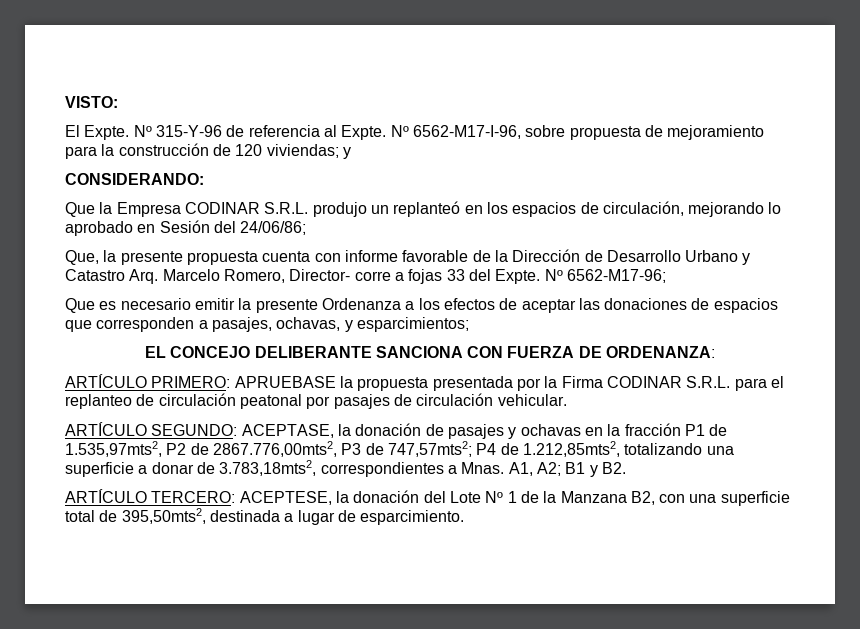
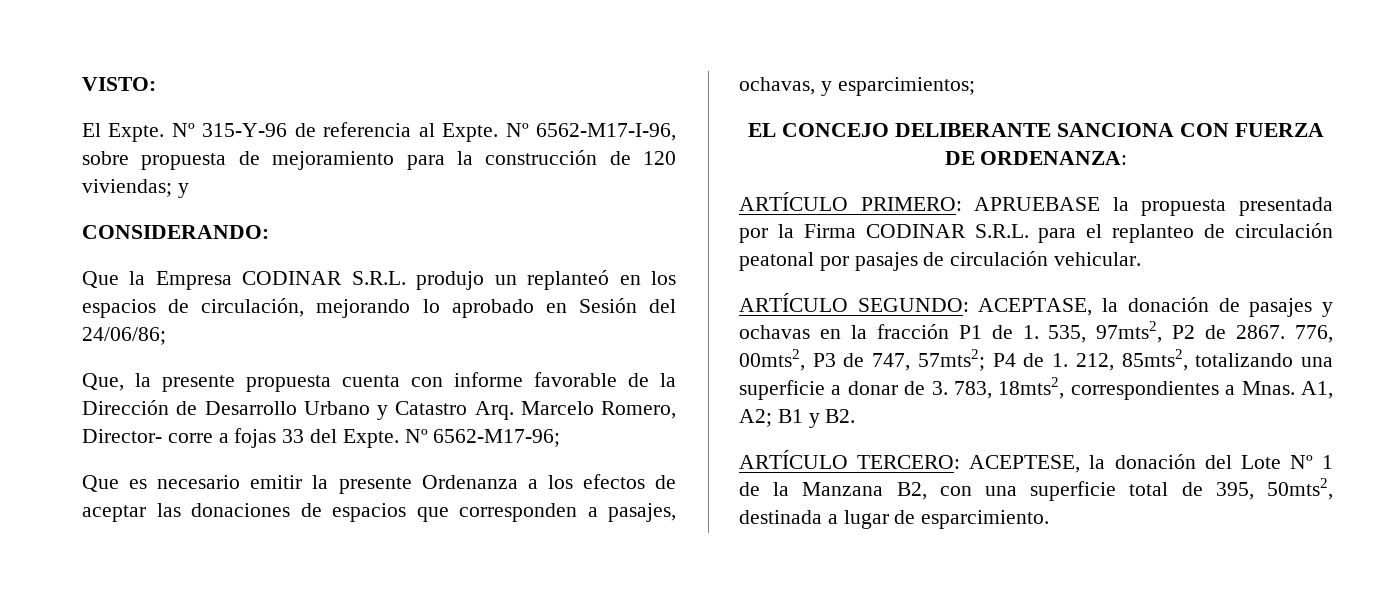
- ARTÍCULO SEGUNDO: ACEPTASE, la donación de pasajes y ochavas en la fracción P1 de 1.535,97mts2, P2 de 2867.776,00mts2, P3 de 747,57mts2; P4 de 1.212,85mts2, totalizando una superficie a donar de 3.783,18mts2, correspondientes a Mnas.
+ ARTÍCULO SEGUNDO: ACEPTASE, la donación de pasajes y ochavas en la fracción P1 de 1. 535, 97mts2, P2 de 2867. 776, 00mts2, P3 de 747, 57mts2; P4 de 1. 212, 85mts2, totalizando una superficie a donar de 3. 783, 18mts2, correspondientes a Mnas.
- ARTÍCULO TERCERO: ACEPTESE, la donación del Lote Nº 1 de la Manzana B2, con una superficie total de 395,50mts2, destinada a lugar de esparcimiento.
+ ARTÍCULO TERCERO: ACEPTESE, la donación del Lote Nº 1 de la Manzana B2, con una superficie total de 395, 50mts2, destinada a lugar de esparcimiento.

